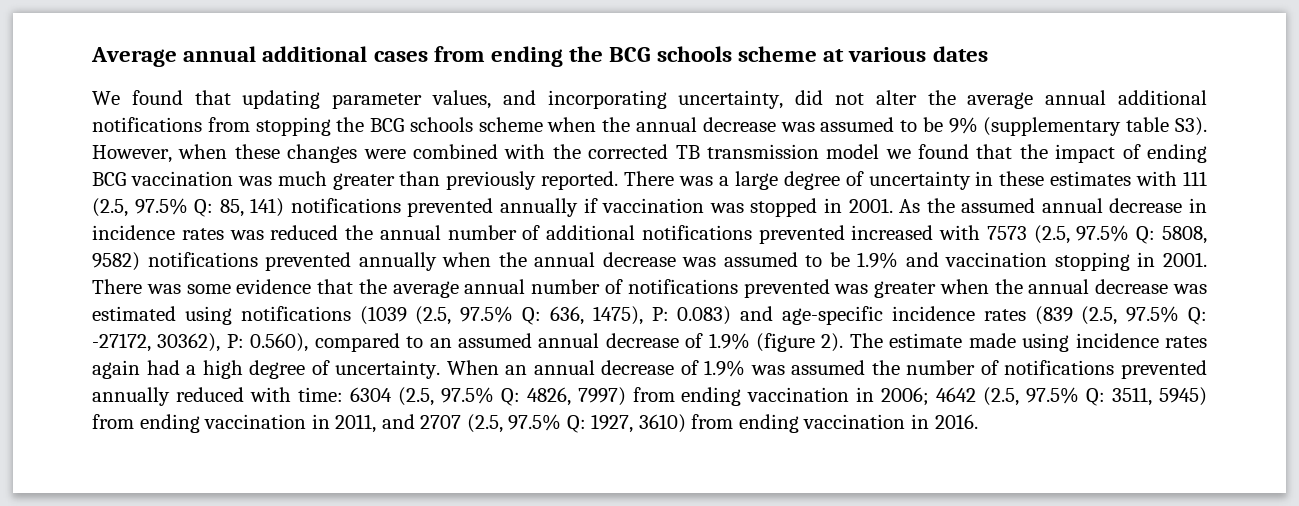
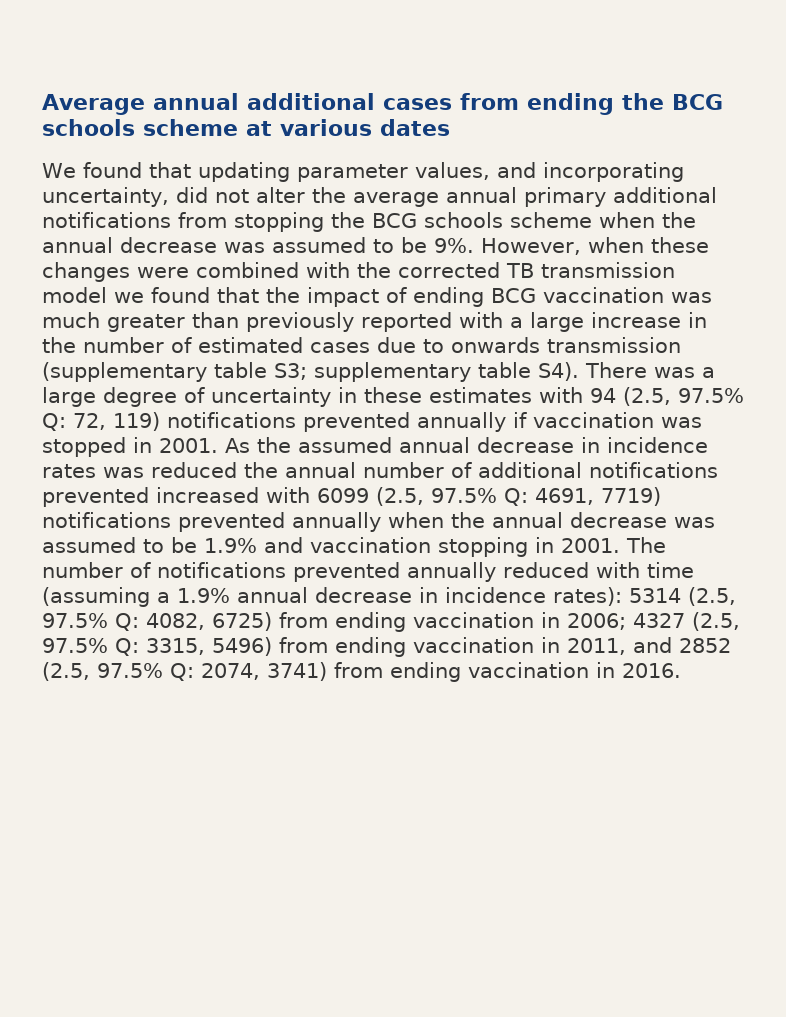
- We found that updating parameter values, and incorporating uncertainty, did not alter the average annual additional notifications from stopping the BCG schools scheme when the annual decrease was assumed to be 9% (supplementary table S3). However, when these changes were combined with the corrected TB transmission model we found that the impact of ending BCG vaccination was much greater than previously reported. There was a large degree of uncertainty in these estimates with 111 (2.5, 97.5% Q: 85, 141) notifications prevented annually if vaccination was stopped in 2001.
+ We found that updating parameter values, and incorporating uncertainty, did not alter the average annual primary additional notifications from stopping the BCG schools scheme when the annual decrease was assumed to be 9%. However, when these changes were combined with the corrected TB transmission model we found that the impact of ending BCG vaccination was much greater than previously reported with a large increase in the number of estimated cases due to onwards transmission (supplementary table S3; supplementary table S4). There was a large degree of uncertainty in these estimates with 94 (2.5, 97.5% Q: 72, 119) notifications prevented annually if vaccination was stopped in 2001.
- As the assumed annual decrease in incidence rates was reduced the annual number of additional notifications prevented increased with 7573 (2.5, 97.5% Q: 5808, 9582) notifications prevented annually when the annual decrease was assumed to be 1.9% and vaccination stopping in 2001.
+ As the assumed annual decrease in incidence rates was reduced the annual number of additional notifications prevented increased with 6099 (2.5, 97.5% Q: 4691, 7719) notifications prevented annually when the annual decrease was assumed to be 1.9% and vaccination stopping in 2001.
- There was some evidence that the average annual number of notifications prevented was greater when the annual decrease was estimated using notifications (1039 (2.5, 97.5% Q: 636, 1475), P: 0.083) and age-specific incidence rates (839 (2.5, 97.5% Q: -27172, 30362), P: 0.560), compared to an assumed annual decrease of 1.9% (figure 2). The estimate made using incidence rates again had a high degree of uncertainty. When an annual decrease of 1.9% was assumed the number of notifications prevented annually reduced with time: 6304 (2.5, 97.5% Q: 4826, 7997) from ending vaccination in 2006; 4642 (2.5, 97.5% Q: 3511, 5945) from ending vaccination in 2011, and 2707 (2.5, 97.5% Q: 1927, 3610) from ending vaccination in 2016.
+ The number of notifications prevented annually reduced with time (assuming a 1.9% annual decrease in incidence rates): 5314 (2.5, 97.5% Q: 4082, 6725) from ending vaccination in 2006; 4327 (2.5, 97.5% Q: 3315, 5496) from ending vaccination in 2011, and 2852 (2.5, 97.5% Q: 2074, 3741) from ending vaccination in 2016.

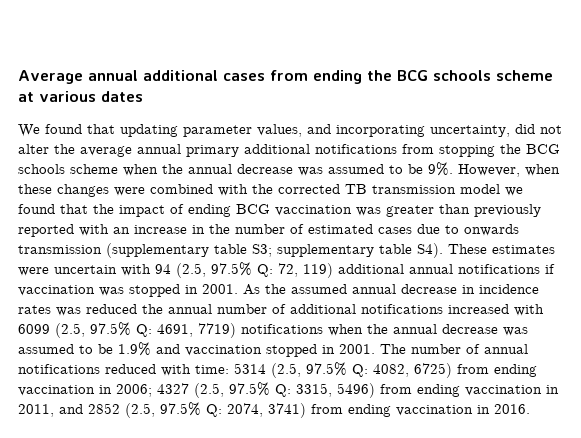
- However, when these changes were combined with the corrected TB transmission model we found that the impact of ending BCG vaccination was much greater than previously reported with a large increase in the number of estimated cases due to onwards transmission (supplementary table S3; supplementary table S4). There was a large degree of uncertainty in these estimates with 94 (2.5, 97.5% Q: 72, 119) notifications prevented annually if vaccination was stopped in 2001.
+ However, when these changes were combined with the corrected TB transmission model we found that the impact of ending BCG vaccination was greater than previously reported with an increase in the number of estimated cases due to onwards transmission (supplementary table S3; supplementary table S4). These estimates were uncertain with 94 (2.5, 97.5% Q: 72, 119) additional annual notifications if vaccination was stopped in 2001.
- As the assumed annual decrease in incidence rates was reduced the annual number of additional notifications prevented increased with 6099 (2.5, 97.5% Q: 4691, 7719) notifications prevented annually when the annual decrease was assumed to be 1.9% and vaccination stopping in 2001.
+ As the assumed annual decrease in incidence rates was reduced the annual number of additional notifications increased with 6099 (2.5, 97.5% Q: 4691, 7719) notifications when the annual decrease was assumed to be 1.9% and vaccination stopped in 2001.
- The number of notifications prevented annually reduced with time (assuming a 1.9% annual decrease in incidence rates): 5314 (2.5, 97.5% Q: 4082, 6725) from ending vaccination in 2006; 4327 (2.5, 97.5% Q: 3315, 5496) from ending vaccination in 2011, and 2852 (2.5, 97.5% Q: 2074, 3741) from ending vaccination in 2016.
+ The number of annual notifications reduced with time: 5314 (2.5, 97.5% Q: 4082, 6725) from ending vaccination in 2006; 4327 (2.5, 97.5% Q: 3315, 5496) from ending vaccination in 2011, and 2852 (2.5, 97.5% Q: 2074, 3741) from ending vaccination in 2016.

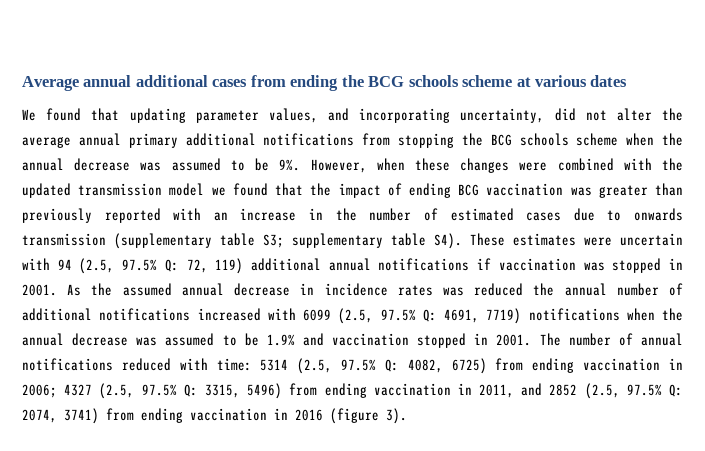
- However, when these changes were combined with the corrected TB transmission model we found that the impact of ending BCG vaccination was greater than previously reported with an increase in the number of estimated cases due to onwards transmission (supplementary table S3;
+ However, when these changes were combined with the updated transmission model we found that the impact of ending BCG vaccination was greater than previously reported with an increase in the number of estimated cases due to onwards transmission (supplementary table S3;
- The number of annual notifications reduced with time: 5314 (2.5, 97.5% Q: 4082, 6725) from ending vaccination in 2006; 4327 (2.5, 97.5% Q: 3315, 5496) from ending vaccination in 2011, and 2852 (2.5, 97.5% Q: 2074, 3741) from ending vaccination in 2016.
+ The number of annual notifications reduced with time: 5314 (2.5, 97.5% Q: 4082, 6725) from ending vaccination in 2006; 4327 (2.5, 97.5% Q: 3315, 5496) from ending vaccination in 2011, and 2852 (2.5, 97.5% Q: 2074, 3741) from ending vaccination in 2016 (figure 3).

